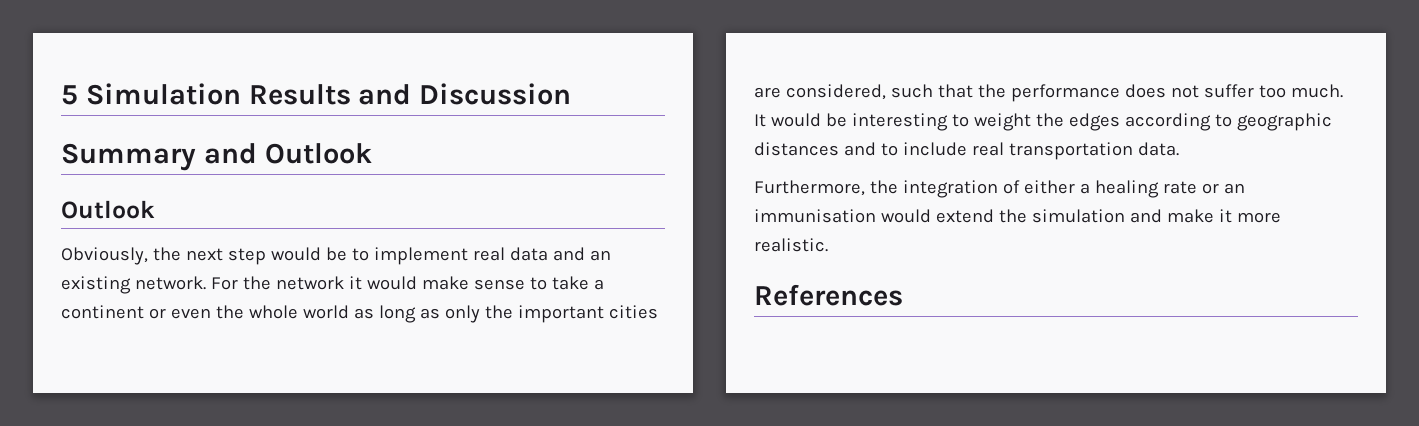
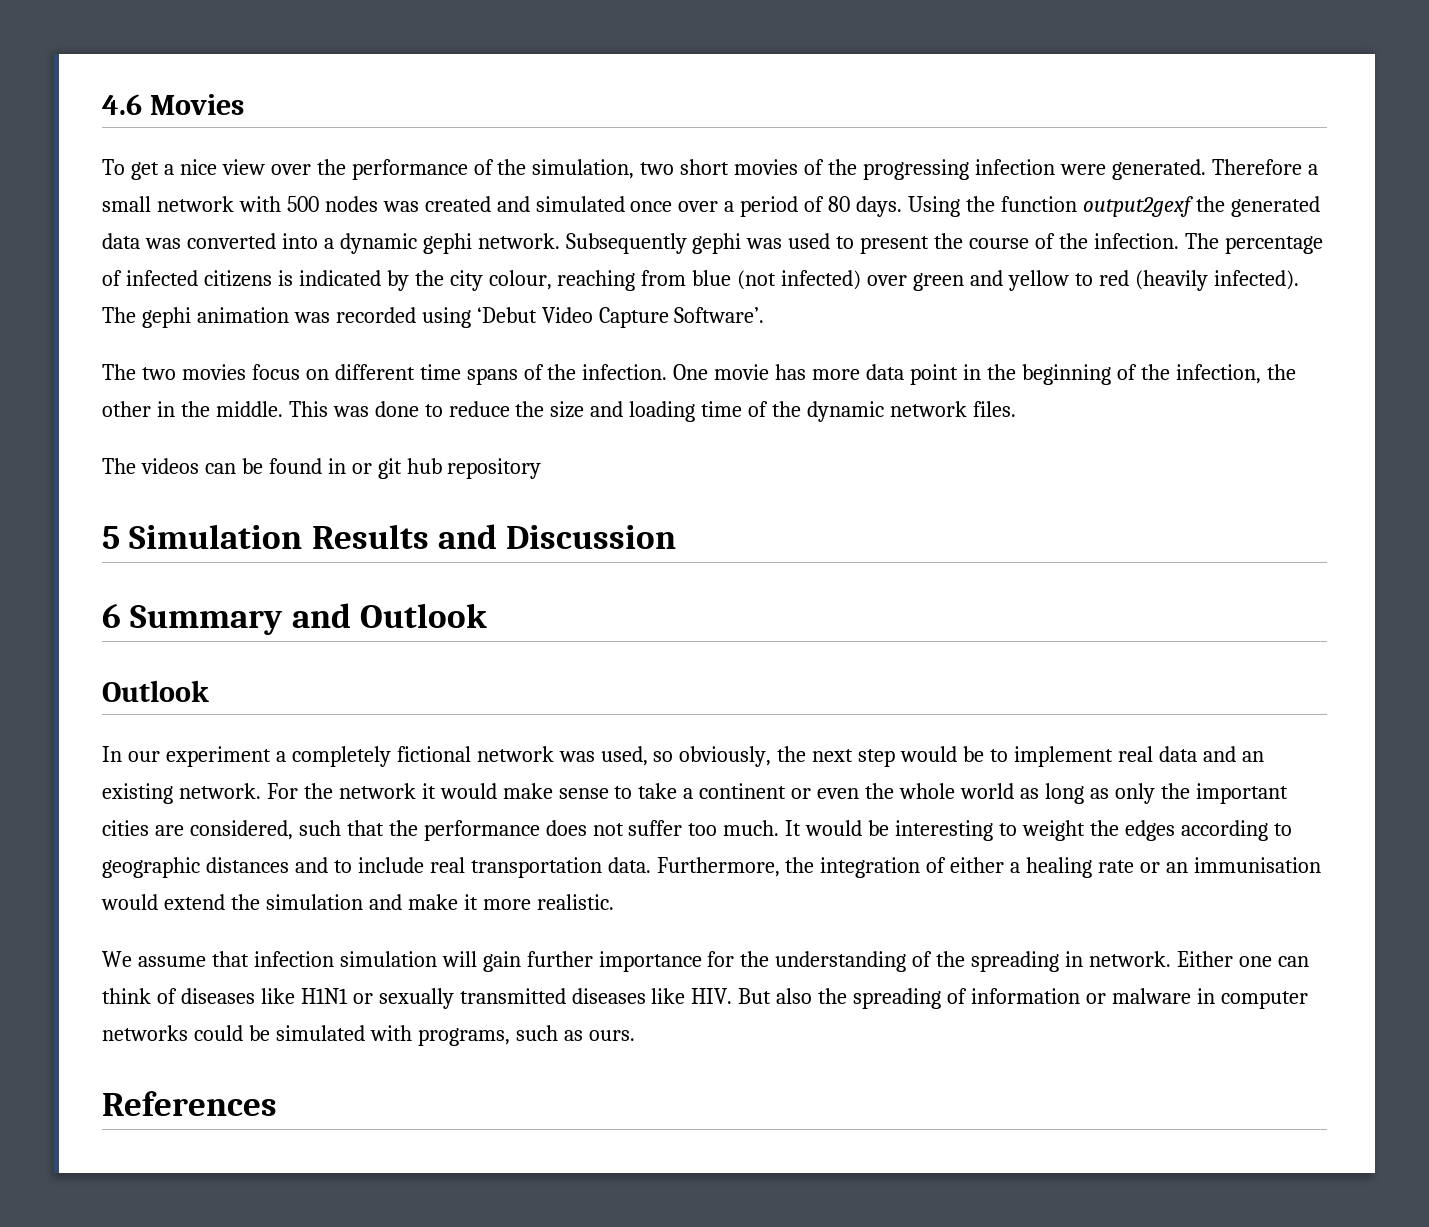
+ 4.6 Movies
+ To get a nice view over the performance of the simulation, two short movies of the progressing infection were generated. Therefore a small network with 500 nodes was created and simulated once over a period of 80 days. Using the function output2gexf the generated data was converted into a dynamic gephi network. Subsequently gephi was used to present the course of the infection. The percentage of infected citizens is indicated by the city colour, reaching from blue (not infected) over green and yellow to red (heavily infected). The gephi animation was recorded using ‘Debut Video Capture Software’.
+ The two movies focus on different time spans of the infection. One movie has more data point in the beginning of the infection, the other in the middle. This was done to reduce the size and loading time of the dynamic network files.
+ The videos can be found in or git hub repository
- Summary and Outlook
+ 6 Summary and Outlook
- Obviously, the next step would be to implement real data and an existing network.
+ In our experiment a completely fictional network was used, so obviously, the next step would be to implement real data and an existing network.
- It would be interesting to weight the edges according to geographic distances and to include real transportation data.
- Furthermore, the integration of either a healing rate or an immunisation would extend the simulation and make it more realistic.
+ It would be interesting to weight the edges according to geographic distances and to include real transportation data. Furthermore, the integration of either a healing rate or an immunisation would extend the simulation and make it more realistic.
+ We assume that infection simulation will gain further importance for the understanding of the spreading in network. Either one can think of diseases like H1N1 or sexually transmitted diseases like HIV. But also the spreading of information or malware in computer networks could be simulated with programs, such as ours.

